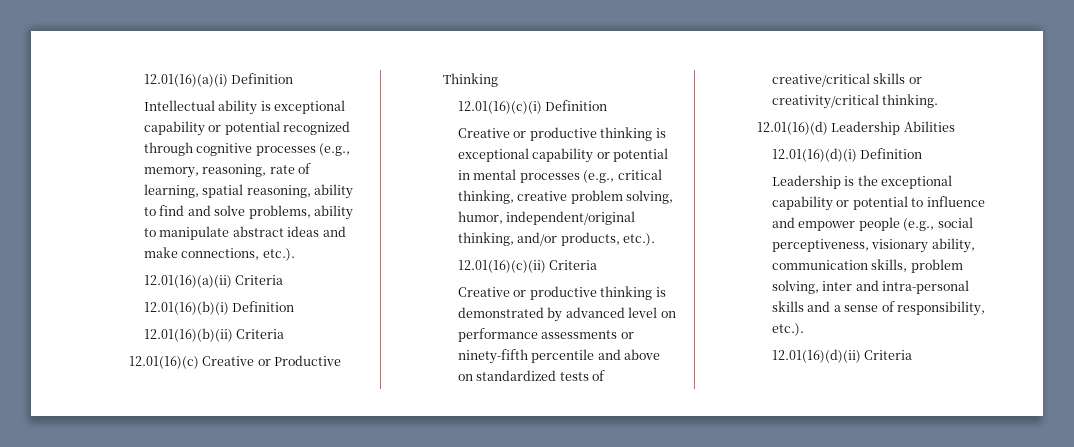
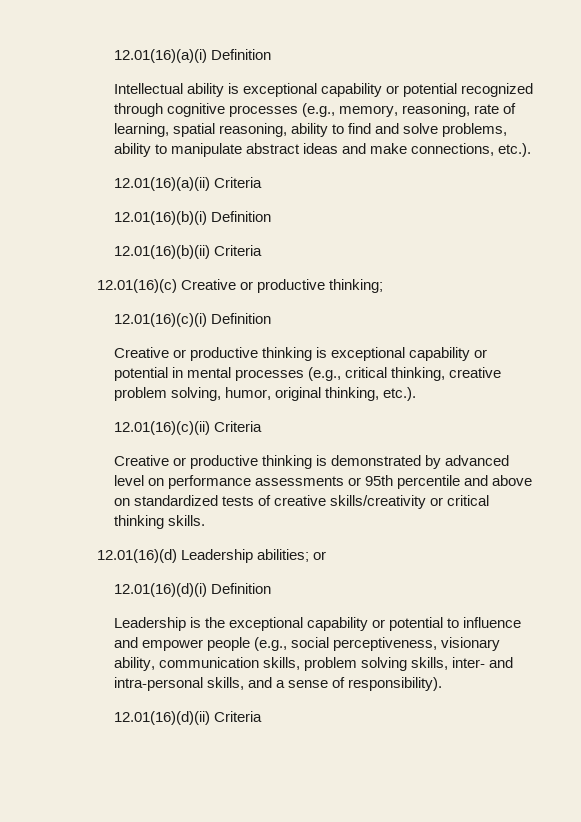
- 12.01(16)(c) Creative or Productive Thinking
+ 12.01(16)(c) Creative or productive thinking;
- Creative or productive thinking is exceptional capability or potential in mental processes (e.g., critical thinking, creative problem solving, humor, independent/original thinking, and/or products, etc.).
+ Creative or productive thinking is exceptional capability or potential in mental processes (e.g., critical thinking, creative problem solving, humor, original thinking, etc.).
- Creative or productive thinking is demonstrated by advanced level on performance assessments or ninety-fifth percentile and above on standardized tests of creative/critical skills or creativity/critical thinking.
+ Creative or productive thinking is demonstrated by advanced level on performance assessments or 95th percentile and above on standardized tests of creative skills/creativity or critical thinking skills.
- 12.01(16)(d) Leadership Abilities
+ 12.01(16)(d) Leadership abilities; or
- Leadership is the exceptional capability or potential to influence and empower people (e.g., social perceptiveness, visionary ability, communication skills, problem solving, inter and intra-personal skills and a sense of responsibility, etc.).
+ Leadership is the exceptional capability or potential to influence and empower people (e.g., social perceptiveness, visionary ability, communication skills, problem solving skills, inter- and intra-personal skills, and a sense of responsibility).

